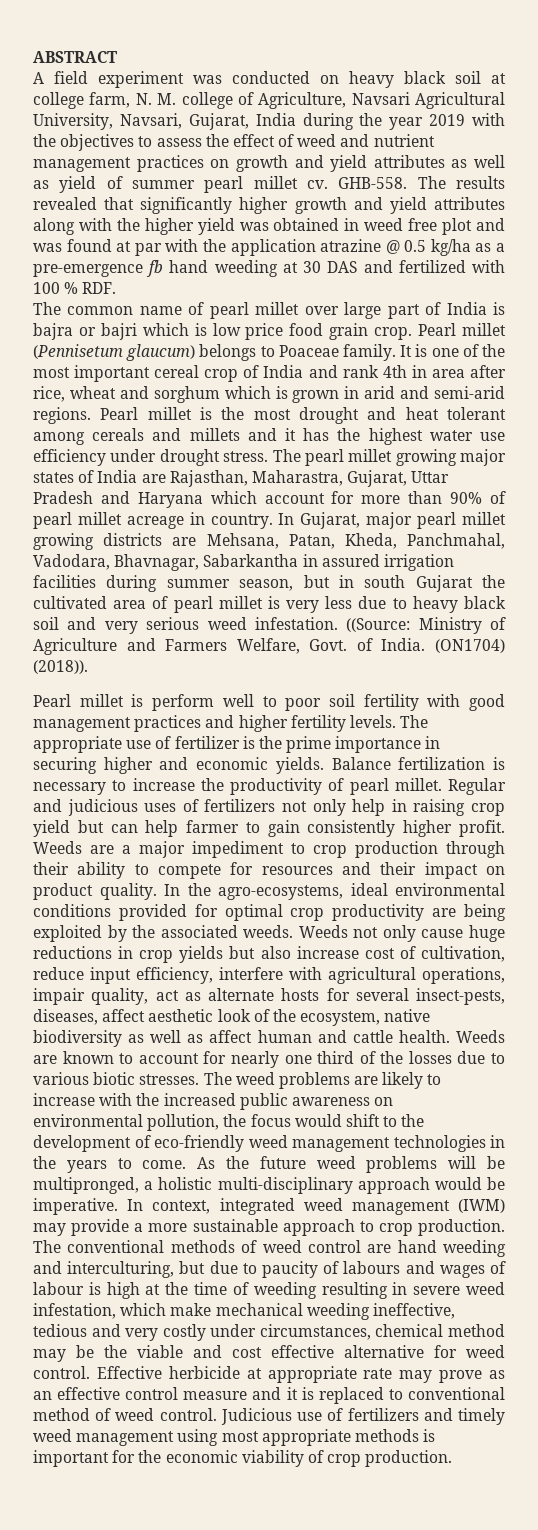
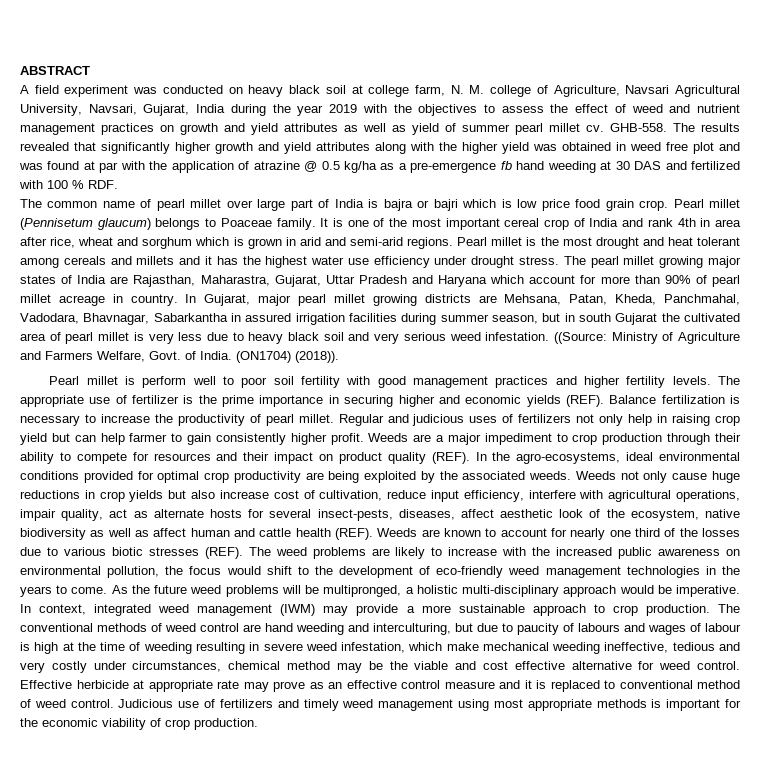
- The results revealed that significantly higher growth and yield attributes along with the higher yield was obtained in weed free plot and was found at par with the application atrazine @ 0.5 kg/ha as a pre-emergence fb hand weeding at 30 DAS and fertilized with 100 % RDF.
+ The results revealed that significantly higher growth and yield attributes along with the higher yield was obtained in weed free plot and was found at par with the application of atrazine @ 0.5 kg/ha as a pre-emergence fb hand weeding at 30 DAS and fertilized with 100 % RDF.
- The appropriate use of fertilizer is the prime importance in securing higher and economic yields.
+ The appropriate use of fertilizer is the prime importance in securing higher and economic yields (REF).
- Weeds are a major impediment to crop production through their ability to compete for resources and their impact on product quality.
+ Weeds are a major impediment to crop production through their ability to compete for resources and their impact on product quality (REF).
- Weeds not only cause huge reductions in crop yields but also increase cost of cultivation, reduce input efficiency, interfere with agricultural operations, impair quality, act as alternate hosts for several insect-pests, diseases, affect aesthetic look of the ecosystem, native biodiversity as well as affect human and cattle health.
+ Weeds not only cause huge reductions in crop yields but also increase cost of cultivation, reduce input efficiency, interfere with agricultural operations, impair quality, act as alternate hosts for several insect-pests, diseases, affect aesthetic look of the ecosystem, native biodiversity as well as affect human and cattle health (REF).
- Weeds are known to account for nearly one third of the losses due to various biotic stresses.
+ Weeds are known to account for nearly one third of the losses due to various biotic stresses (REF).

